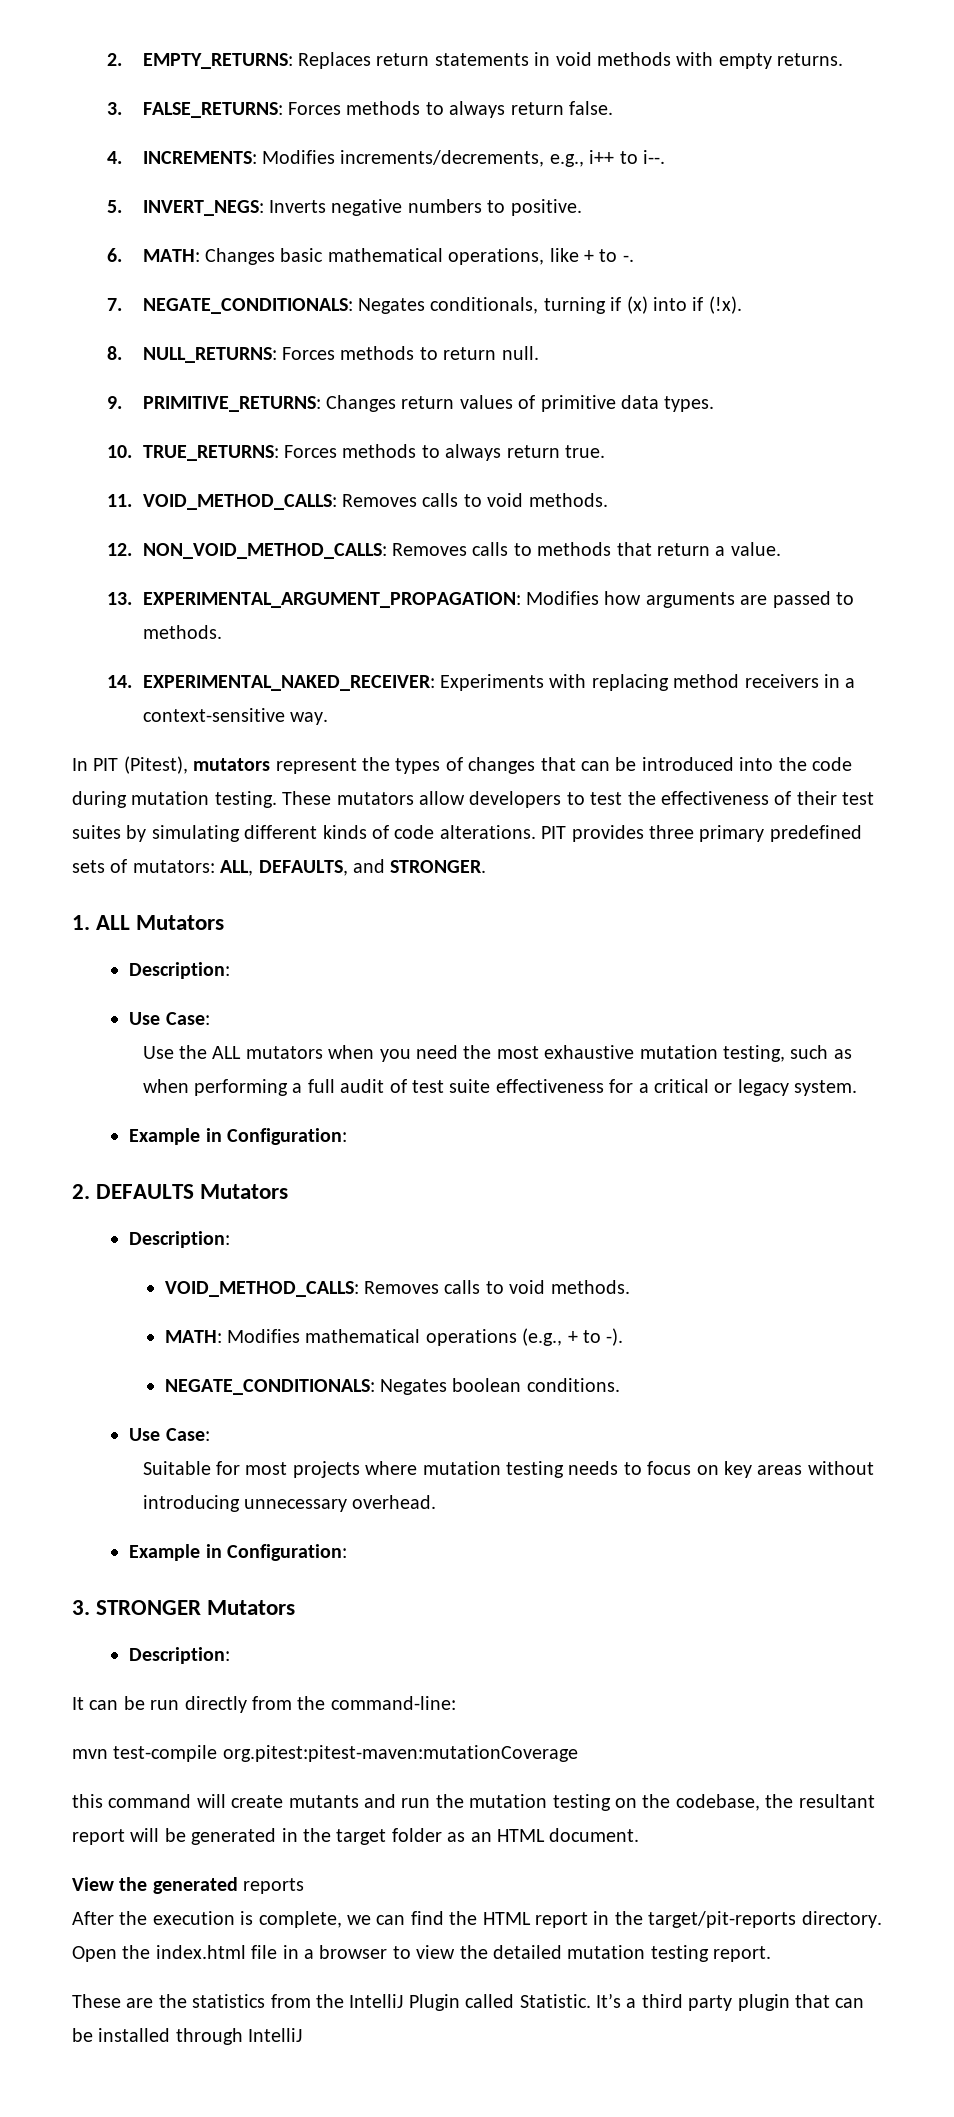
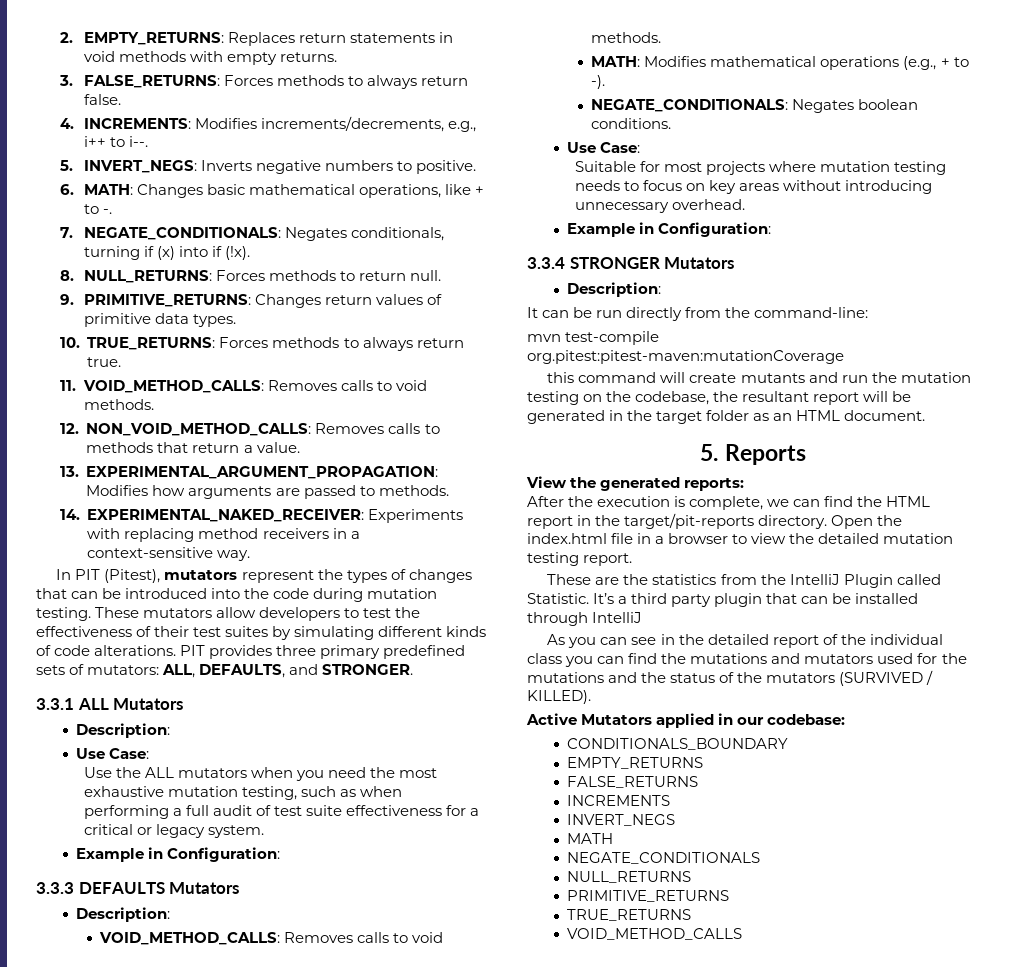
- 1. ALL Mutators
+ 3.3.1 ALL Mutators
- 2. DEFAULTS Mutators
+ 3.3.3 DEFAULTS Mutators
- 3. STRONGER Mutators
+ 3.3.4 STRONGER Mutators
+ 5. Reports
- View the generated reports
+ View the generated reports:
+ As you can see in the detailed report of the individual class you can find the mutations and mutators used for the mutations and the status of the mutators (SURVIVED / KILLED).
+ Active Mutators applied in our codebase:
+ CONDITIONALS_BOUNDARY
+ EMPTY_RETURNS
+ FALSE_RETURNS
+ INCREMENTS
+ INVERT_NEGS
+ MATH
+ NEGATE_CONDITIONALS
+ NULL_RETURNS
+ PRIMITIVE_RETURNS
+ TRUE_RETURNS
+ VOID_METHOD_CALLS

